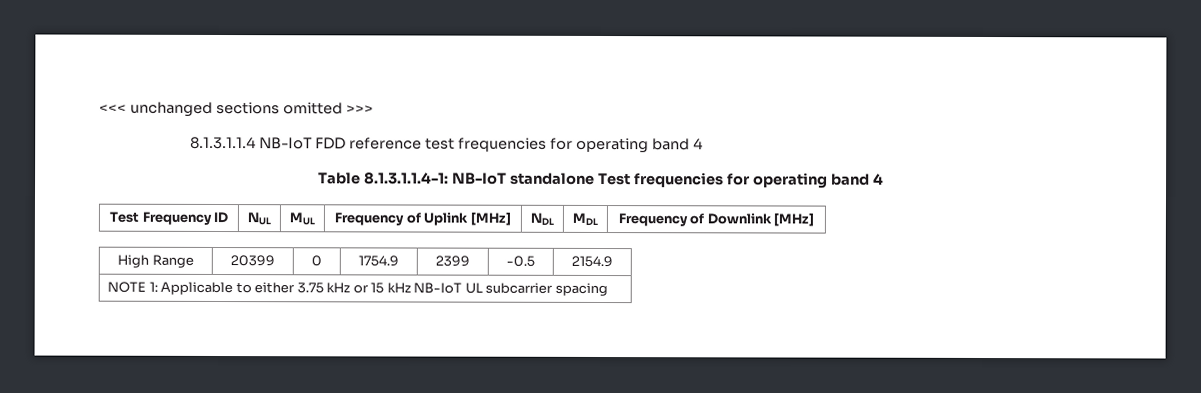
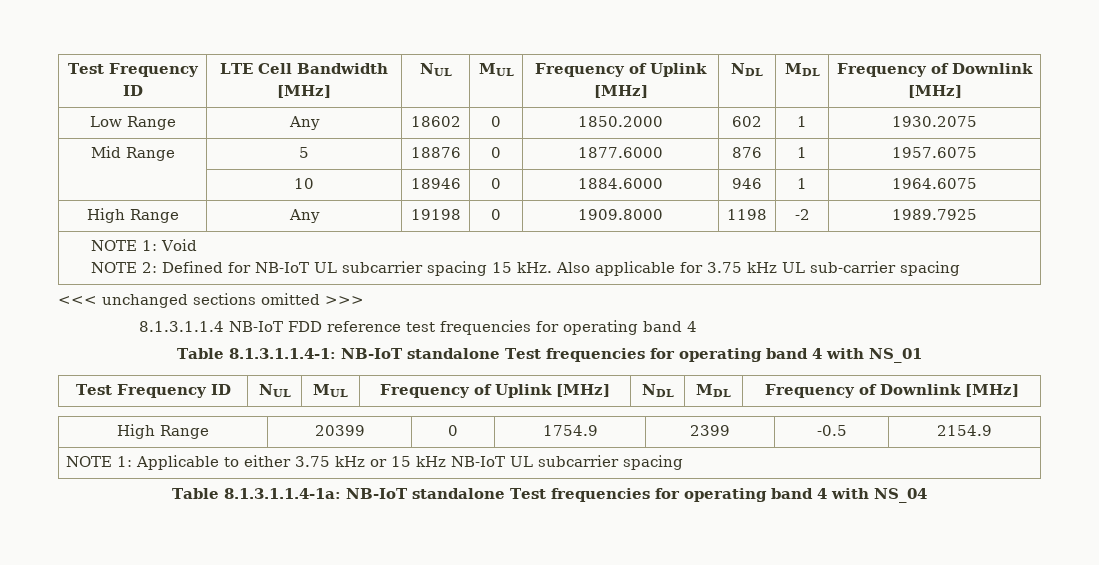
+ Test Frequency ID | LTE Cell Bandwidth [MHz] | NUL | MUL | Frequency of Uplink [MHz] | NDL | MDL | Frequency of Downlink [MHz]
+ Low Range | Any | 18602 | 0 | 1850.2000 | 602 | 1 | 1930.2075
+ Mid Range | 5 | 18876 | 0 | 1877.6000 | 876 | 1 | 1957.6075
+ | 10 | 18946 | 0 | 1884.6000 | 946 | 1 | 1964.6075
+ High Range | Any | 19198 | 0 | 1909.8000 | 1198 | -2 | 1989.7925
+ NOTE 1: Void
+ NOTE 2: Defined for NB-IoT UL subcarrier spacing 15 kHz. Also applicable for 3.75 kHz UL sub-carrier spacing
- Table 8.1.3.1.1.4-1: NB-IoT standalone Test frequencies for operating band 4
+ Table 8.1.3.1.1.4-1: NB-IoT standalone Test frequencies for operating band 4 with NS_01
+ Table 8.1.3.1.1.4-1a: NB-IoT standalone Test frequencies for operating band 4 with NS_04

